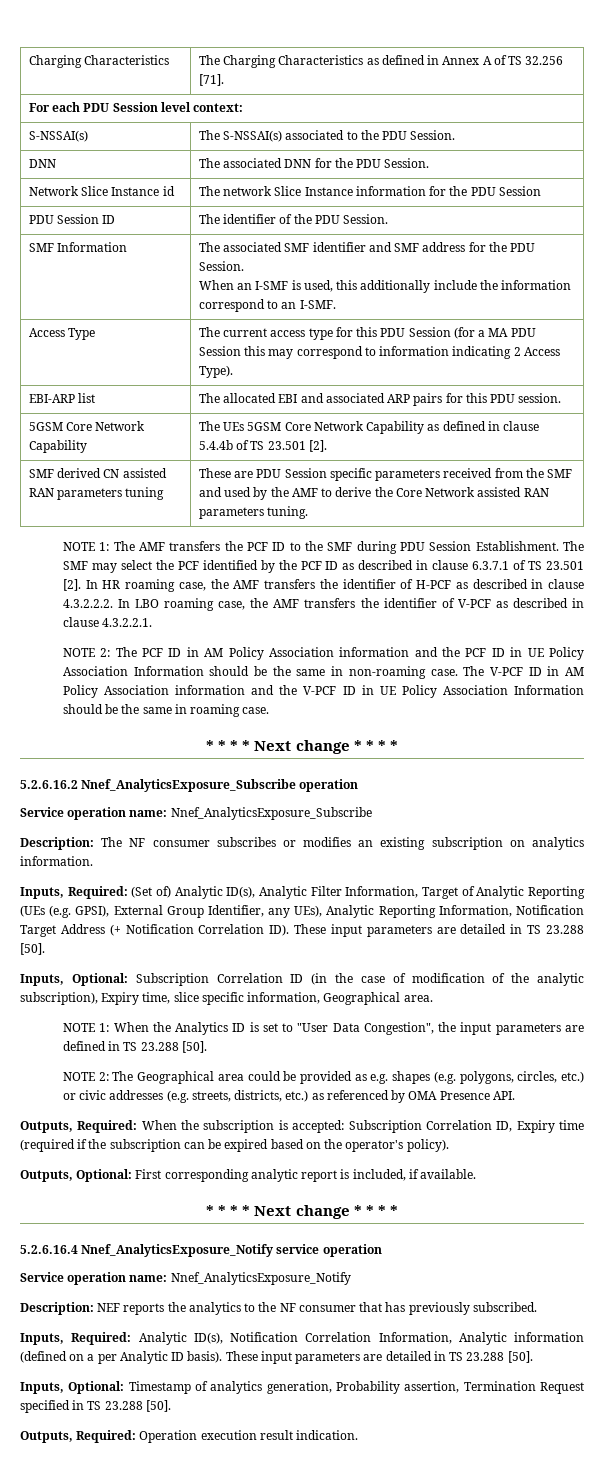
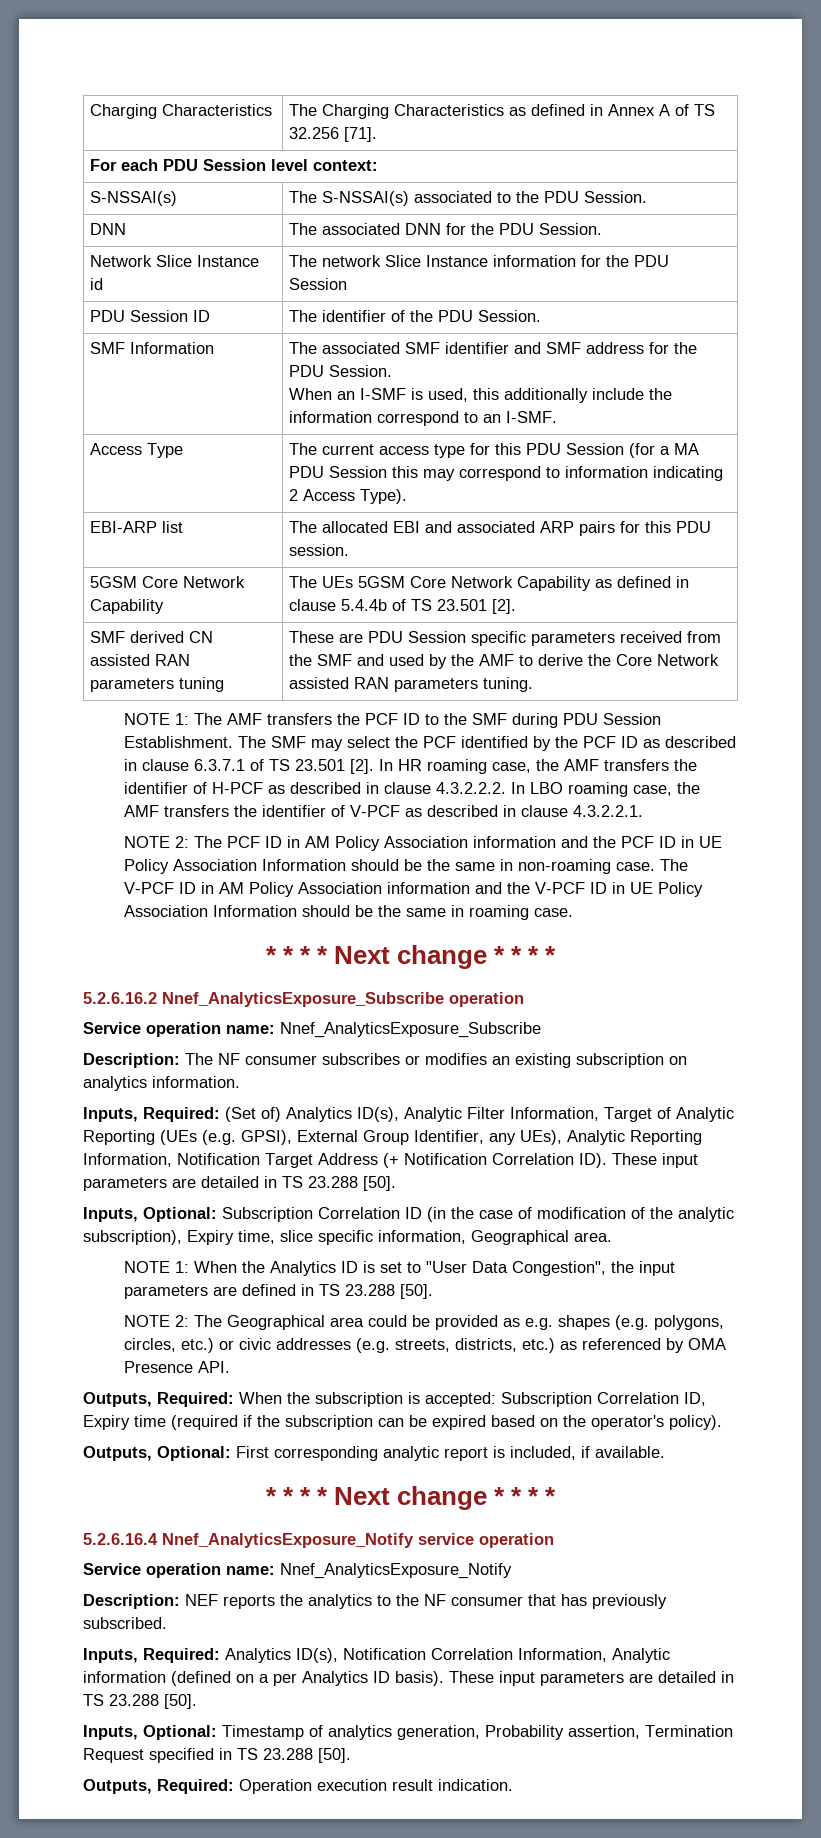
- Inputs, Required: (Set of) Analytic ID(s), Analytic Filter Information, Target of Analytic Reporting (UEs (e.g. GPSI), External Group Identifier, any UEs), Analytic Reporting Information, Notification Target Address (+ Notification Correlation ID). These input parameters are detailed in TS 23.288 [50].
+ Inputs, Required: (Set of) Analytics ID(s), Analytic Filter Information, Target of Analytic Reporting (UEs (e.g. GPSI), External Group Identifier, any UEs), Analytic Reporting Information, Notification Target Address (+ Notification Correlation ID). These input parameters are detailed in TS 23.288 [50].
- Inputs, Required: Analytic ID(s), Notification Correlation Information, Analytic information (defined on a per Analytic ID basis).
+ Inputs, Required: Analytics ID(s), Notification Correlation Information, Analytic information (defined on a per Analytics ID basis).

